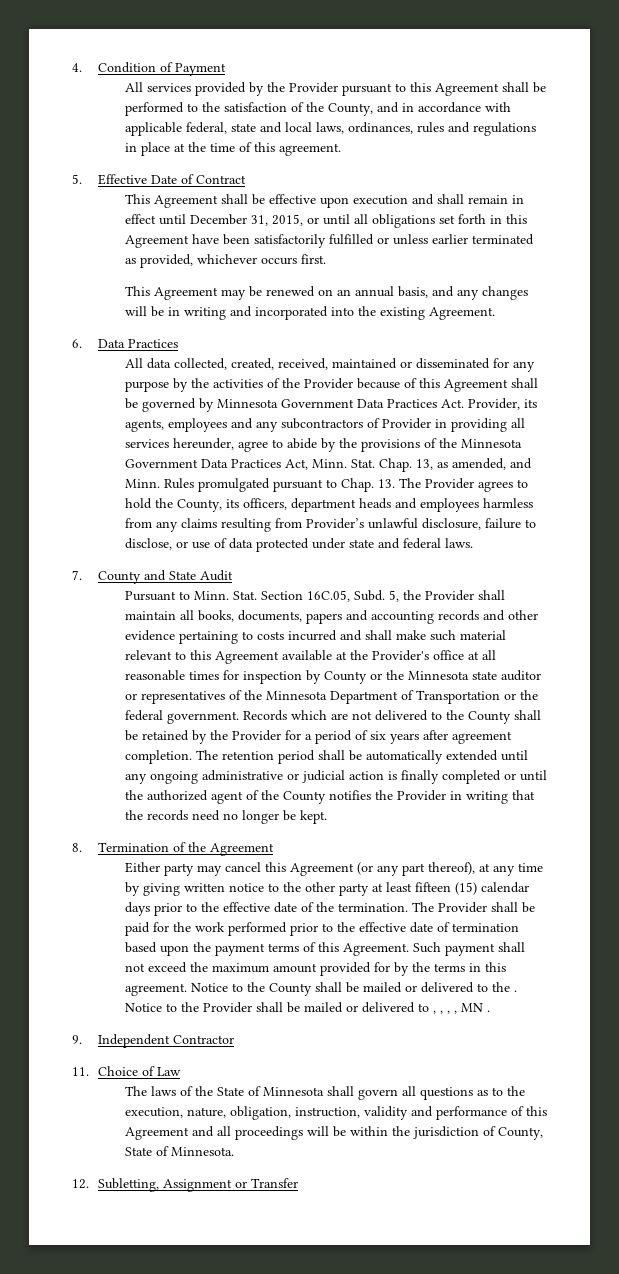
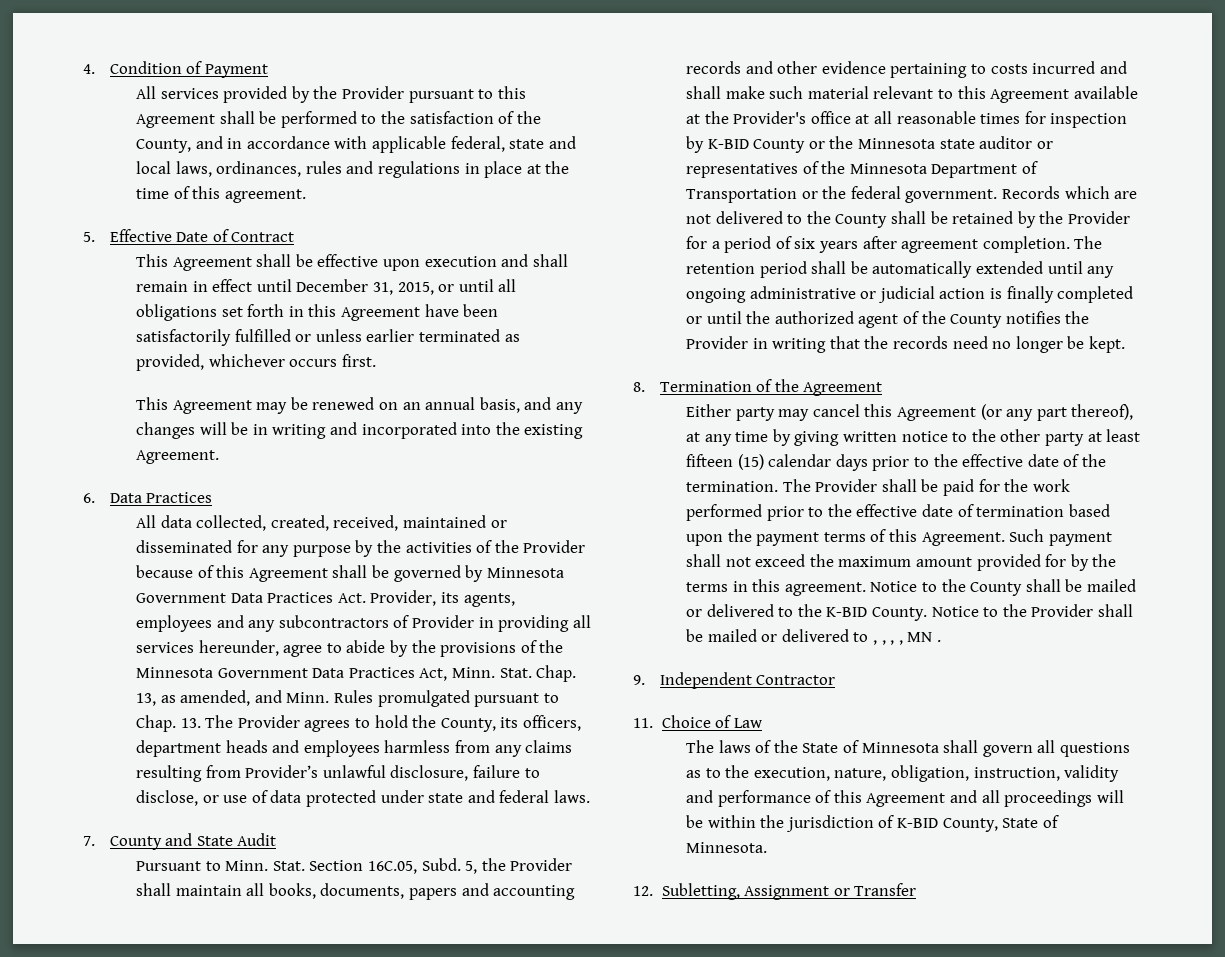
- 5, the Provider shall maintain all books, documents, papers and accounting records and other evidence pertaining to costs incurred and shall make such material relevant to this Agreement available at the Provider's office at all reasonable times for inspection by County or the Minnesota state auditor or representatives of the Minnesota Department of Transportation or the federal government.
+ 5, the Provider shall maintain all books, documents, papers and accounting records and other evidence pertaining to costs incurred and shall make such material relevant to this Agreement available at the Provider's office at all reasonable times for inspection by K-BID County or the Minnesota state auditor or representatives of the Minnesota Department of Transportation or the federal government.
- Notice to the County shall be mailed or delivered to the .
+ Notice to the County shall be mailed or delivered to the K-BID County.
- The laws of the State of Minnesota shall govern all questions as to the execution, nature, obligation, instruction, validity and performance of this Agreement and all proceedings will be within the jurisdiction of County, State of Minnesota.
+ The laws of the State of Minnesota shall govern all questions as to the execution, nature, obligation, instruction, validity and performance of this Agreement and all proceedings will be within the jurisdiction of K-BID County, State of Minnesota.

